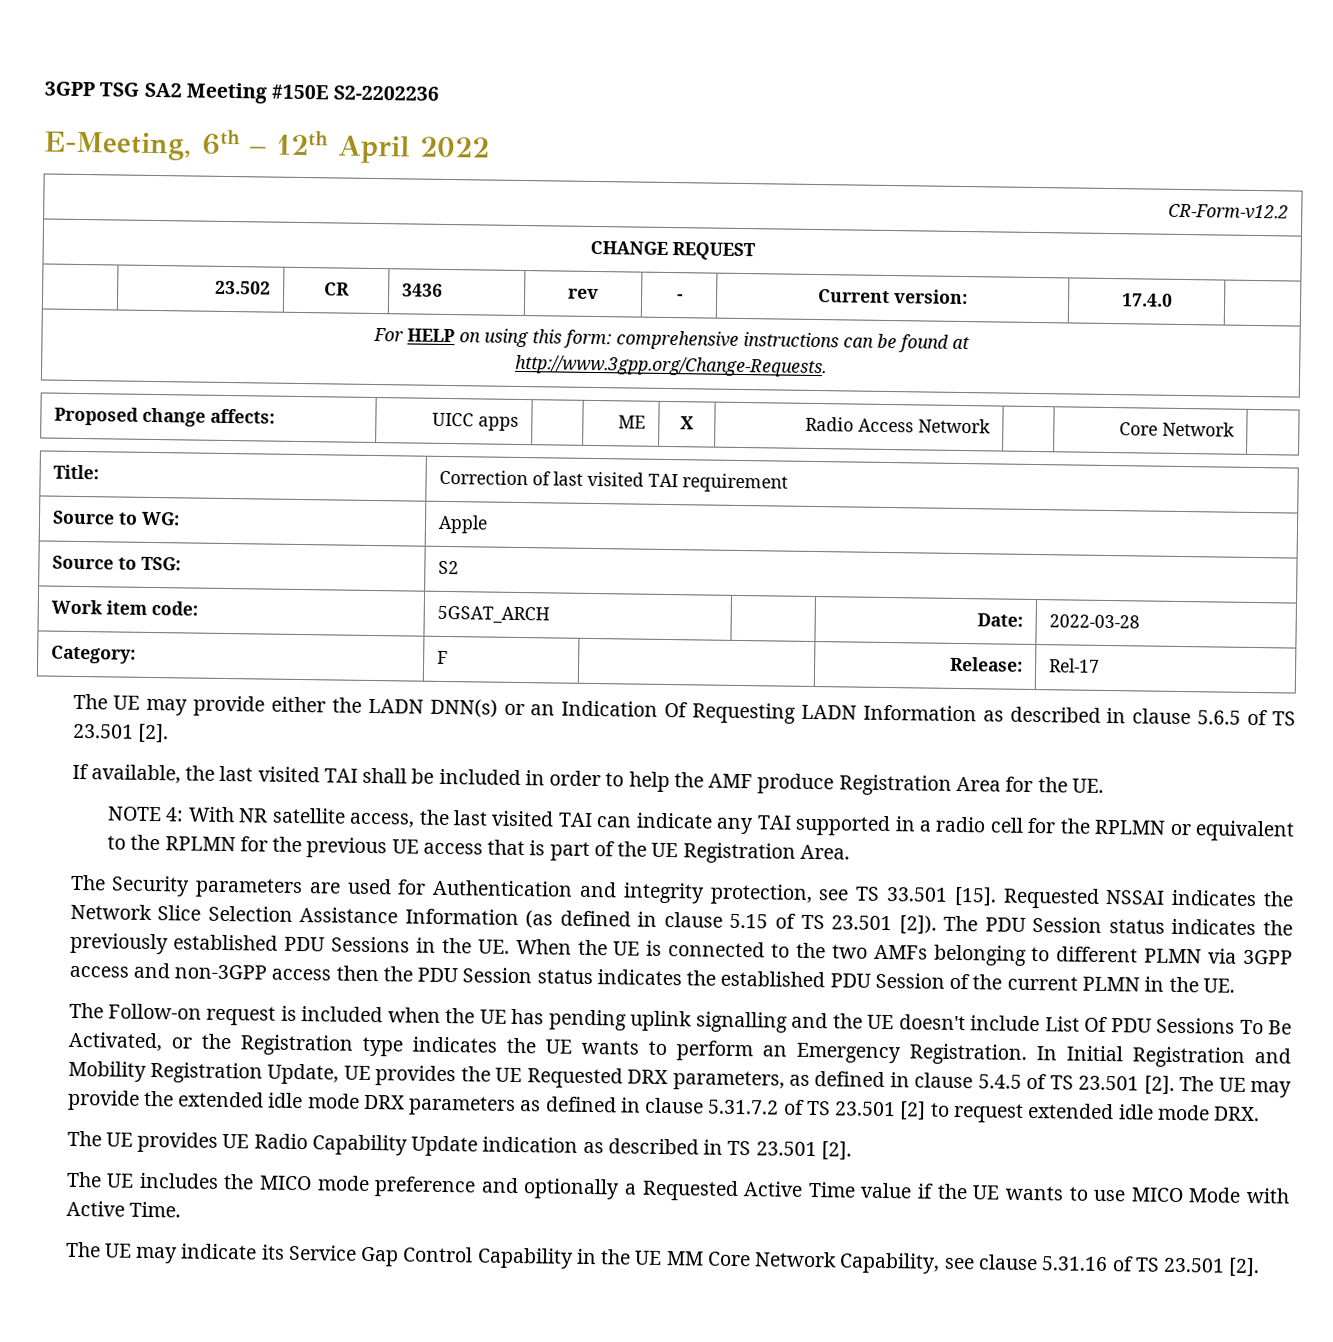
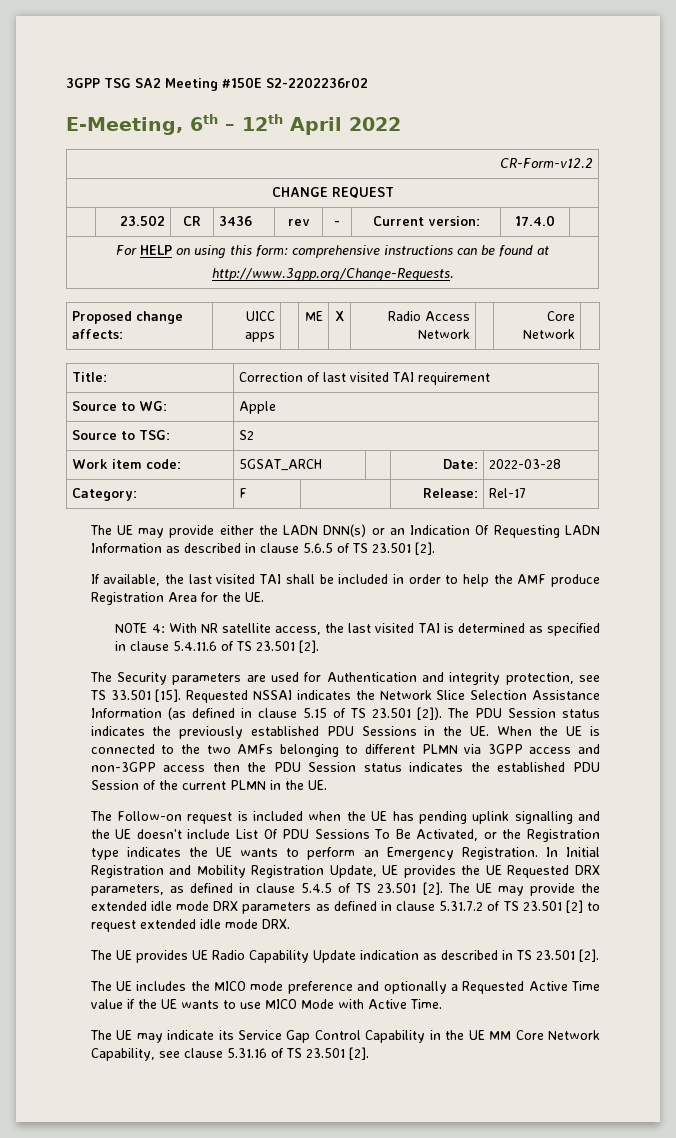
- 3GPP TSG SA2 Meeting #150E S2-2202236
+ 3GPP TSG SA2 Meeting #150E S2-2202236r02
- NOTE 4: With NR satellite access, the last visited TAI can indicate any TAI supported in a radio cell for the RPLMN or equivalent to the RPLMN for the previous UE access that is part of the UE Registration Area.
+ NOTE 4: With NR satellite access, the last visited TAI is determined as specified in clause 5.4.11.6 of TS 23.501 [2].

